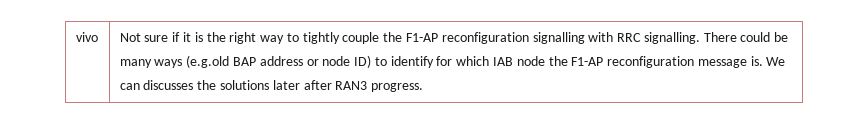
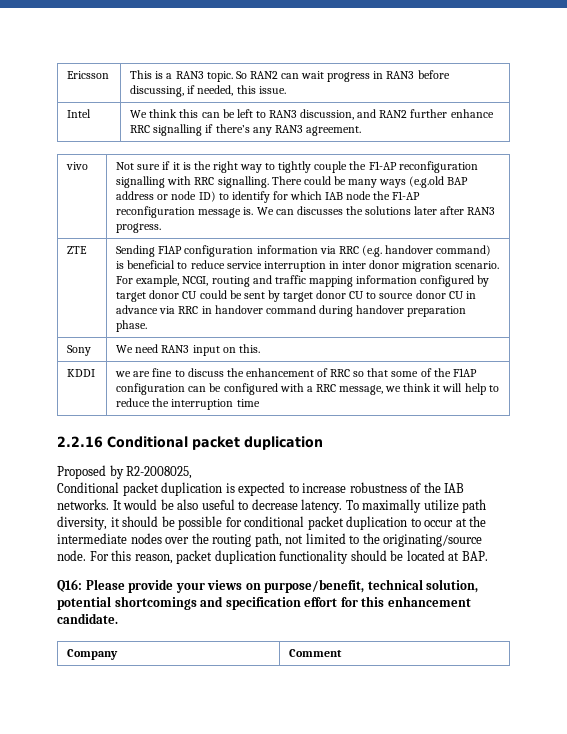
+ Ericsson | This is a RAN3 topic. So RAN2 can wait progress in RAN3 before discussing, if needed, this issue.
+ Intel | We think this can be left to RAN3 discussion, and RAN2 further enhance RRC signalling if there’s any RAN3 agreement.
+ ZTE | Sending F1AP configuration information via RRC (e.g. handover command) is beneficial to reduce service interruption in inter donor migration scenario. For example, NCGI, routing and traffic mapping information configured by target donor CU could be sent by target donor CU to source donor CU in advance via RRC in handover command during handover preparation phase.
+ Sony | We need RAN3 input on this.
+ KDDI | we are fine to discuss the enhancement of RRC so that some of the F1AP configuration can be configured with a RRC message, we think it will help to reduce the interruption time
+ 2.2.16 Conditional packet duplication
+ Proposed by R2-2008025,
+ Conditional packet duplication is expected to increase robustness of the IAB networks. It would be also useful to decrease latency. To maximally utilize path diversity, it should be possible for conditional packet duplication to occur at the intermediate nodes over the routing path, not limited to the originating/source node. For this reason, packet duplication functionality should be located at BAP.
+ Q16: Please provide your views on purpose/benefit, technical solution, potential shortcomings and specification effort for this enhancement candidate.
+ Company | Comment

